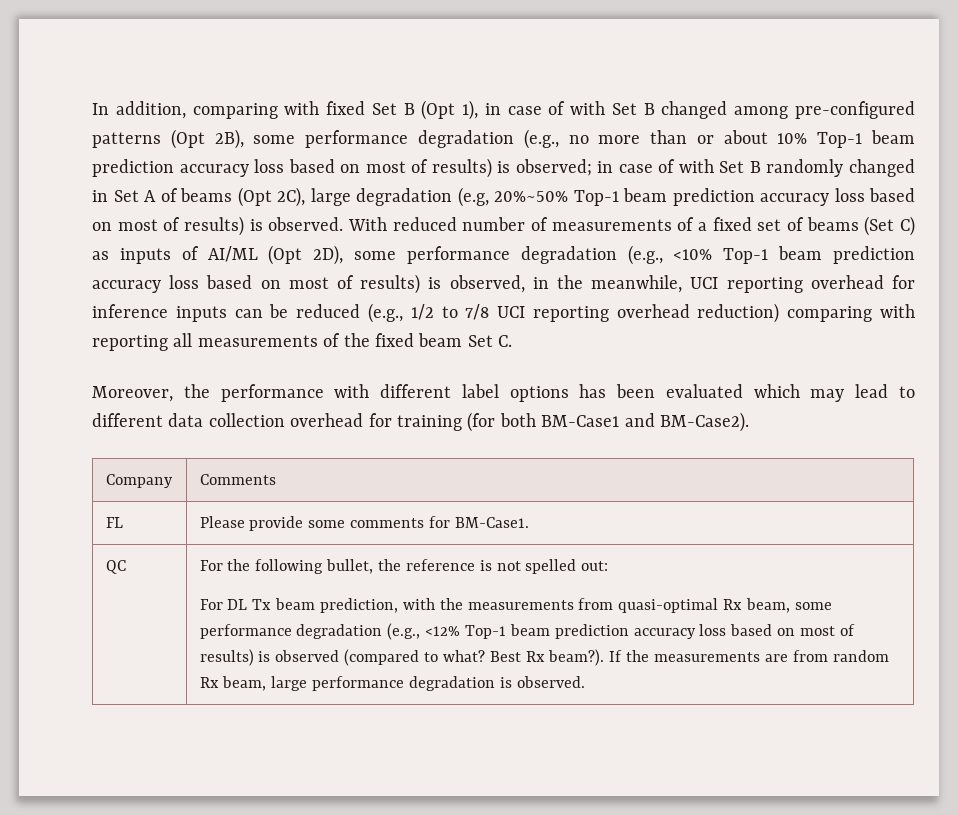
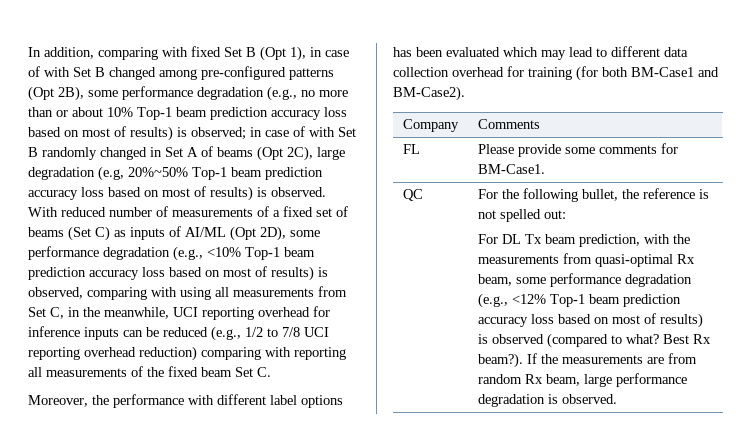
- With reduced number of measurements of a fixed set of beams (Set C) as inputs of AI/ML (Opt 2D), some performance degradation (e.g., <10% Top-1 beam prediction accuracy loss based on most of results) is observed, in the meanwhile, UCI reporting overhead for inference inputs can be reduced (e.g., 1/2 to 7/8 UCI reporting overhead reduction) comparing with reporting all measurements of the fixed beam Set C.
+ With reduced number of measurements of a fixed set of beams (Set C) as inputs of AI/ML (Opt 2D), some performance degradation (e.g., <10% Top-1 beam prediction accuracy loss based on most of results) is observed, comparing with using all measurements from Set C, in the meanwhile, UCI reporting overhead for inference inputs can be reduced (e.g., 1/2 to 7/8 UCI reporting overhead reduction) comparing with reporting all measurements of the fixed beam Set C.

